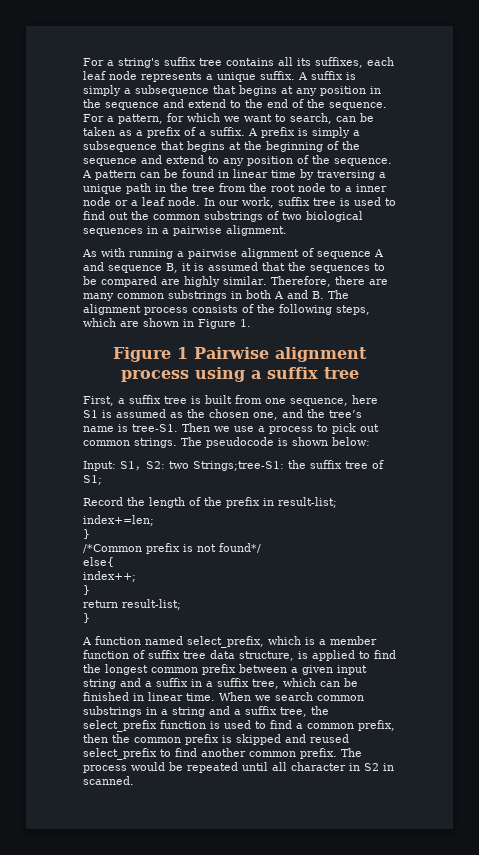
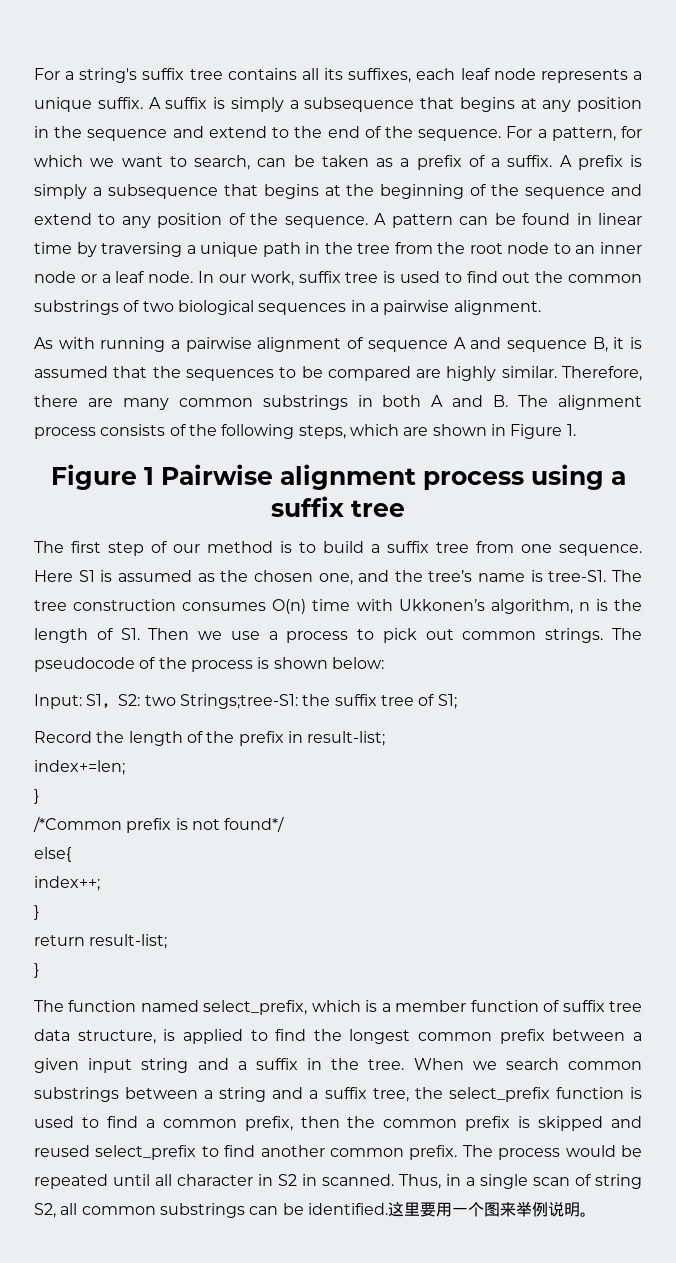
- A pattern can be found in linear time by traversing a unique path in the tree from the root node to a inner node or a leaf node.
+ A pattern can be found in linear time by traversing a unique path in the tree from the root node to an inner node or a leaf node.
- First, a suffix tree is built from one sequence, here S1 is assumed as the chosen one, and the tree’s name is tree-S1.
+ The first step of our method is to build a suffix tree from one sequence. Here S1 is assumed as the chosen one, and the tree’s name is tree-S1.
- Then we use a process to pick out common strings.
+ The tree construction consumes O(n) time with Ukkonen’s algorithm, n is the length of S1. Then we use a process to pick out common strings.
- The pseudocode is shown below:
+ The pseudocode of the process is shown below:
- A function named select_prefix, which is a member function of suffix tree data structure, is applied to find the longest common prefix between a given input string and a suffix in a suffix tree, which can be finished in linear time.
+ The function named select_prefix, which is a member function of suffix tree data structure, is applied to find the longest common prefix between a given input string and a suffix in the tree.
- When we search common substrings in a string and a suffix tree, the select_prefix function is used to find a common prefix, then the common prefix is skipped and reused select_prefix to find another common prefix.
+ When we search common substrings between a string and a suffix tree, the select_prefix function is used to find a common prefix, then the common prefix is skipped and reused select_prefix to find another common prefix.
+ Thus, in a single scan of string S2, all common substrings can be identified.这里要用一个图来举例说明。

